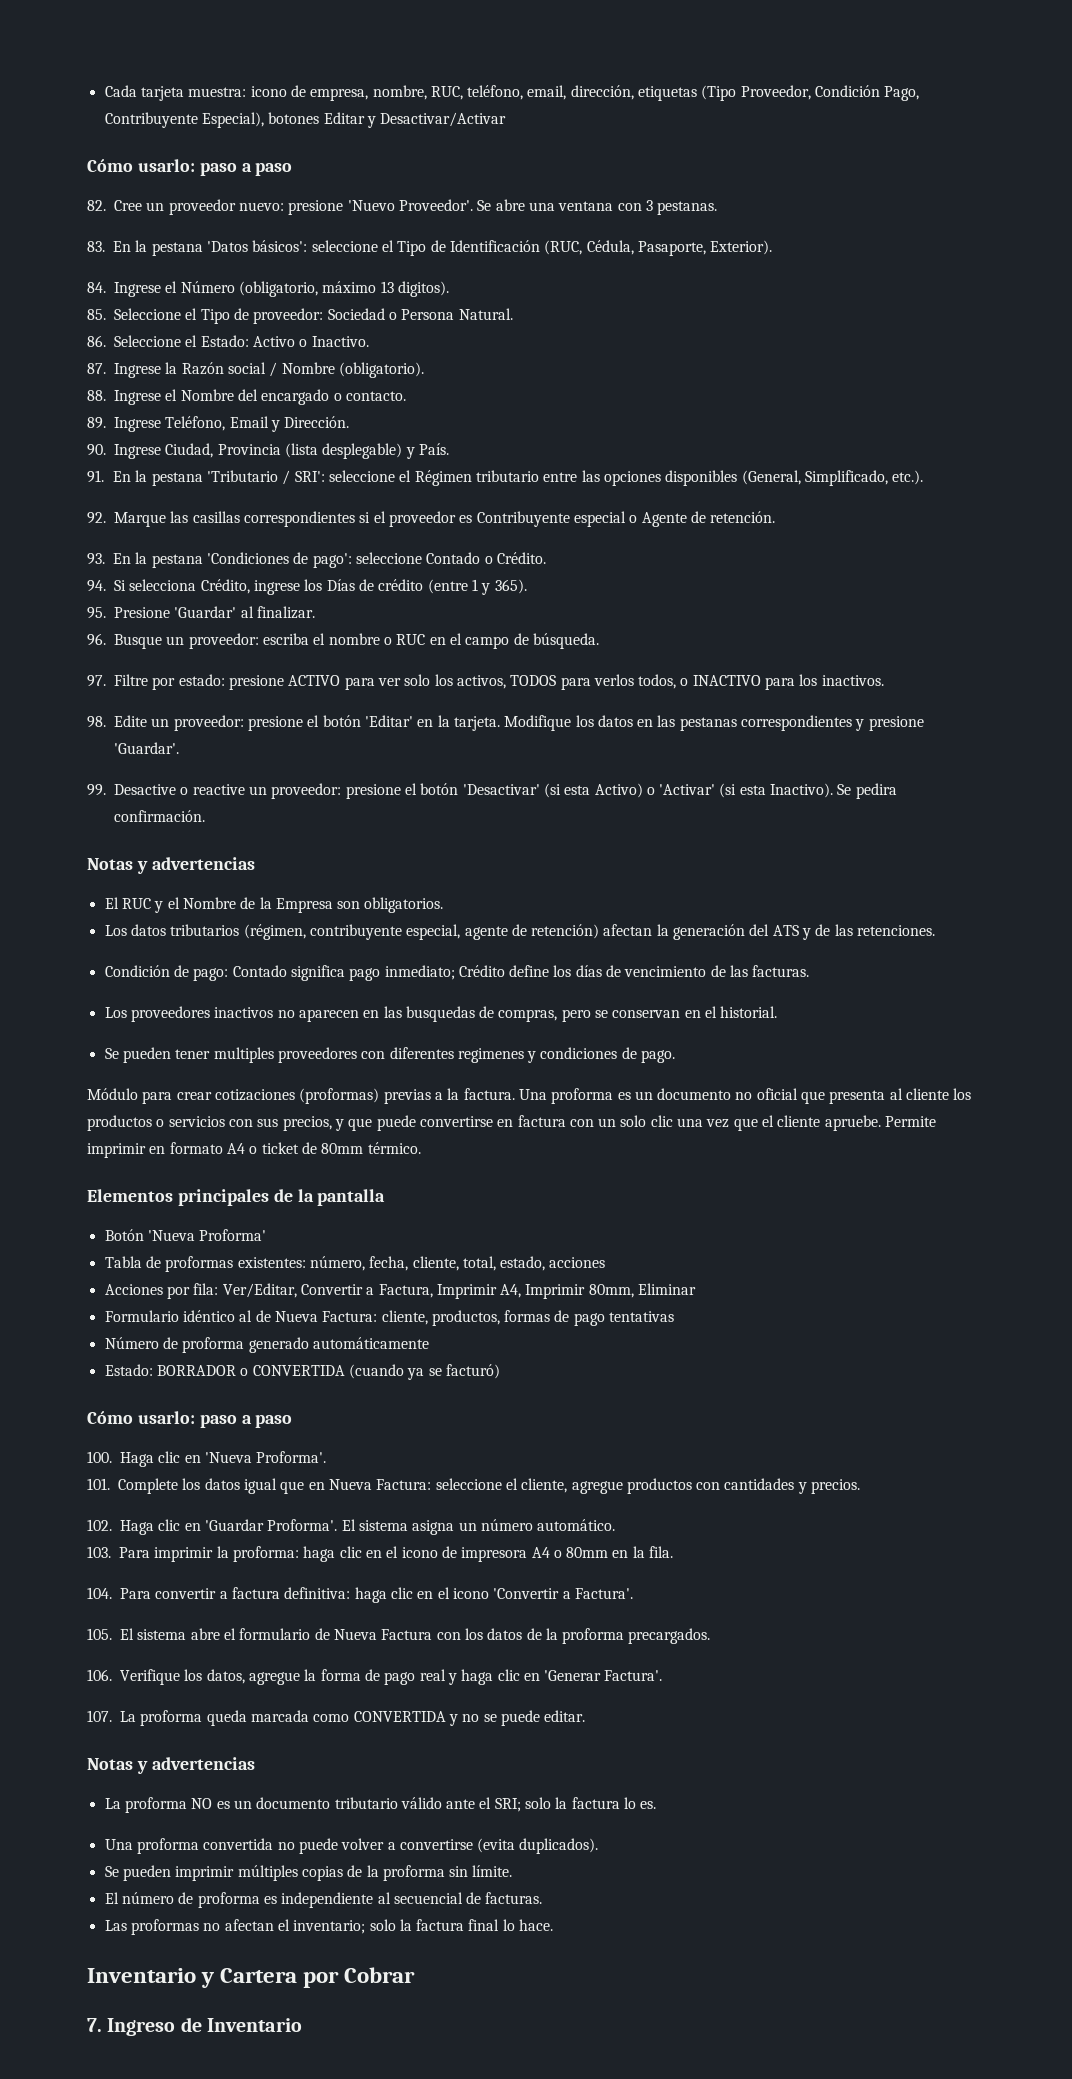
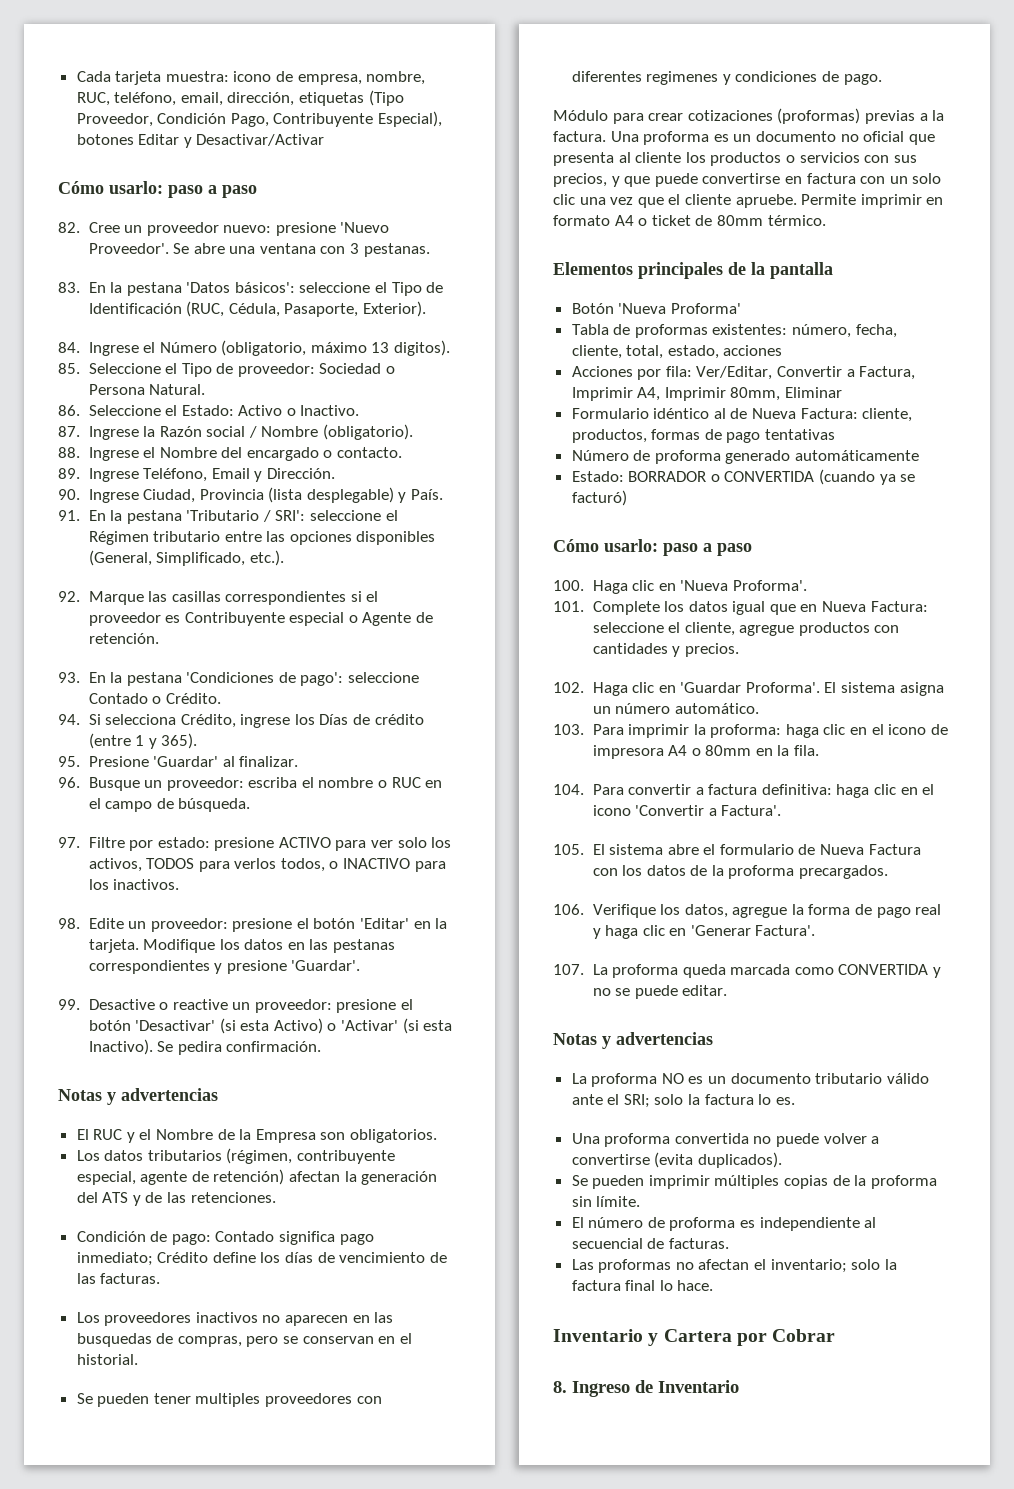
- 7. Ingreso de Inventario
+ 8. Ingreso de Inventario

